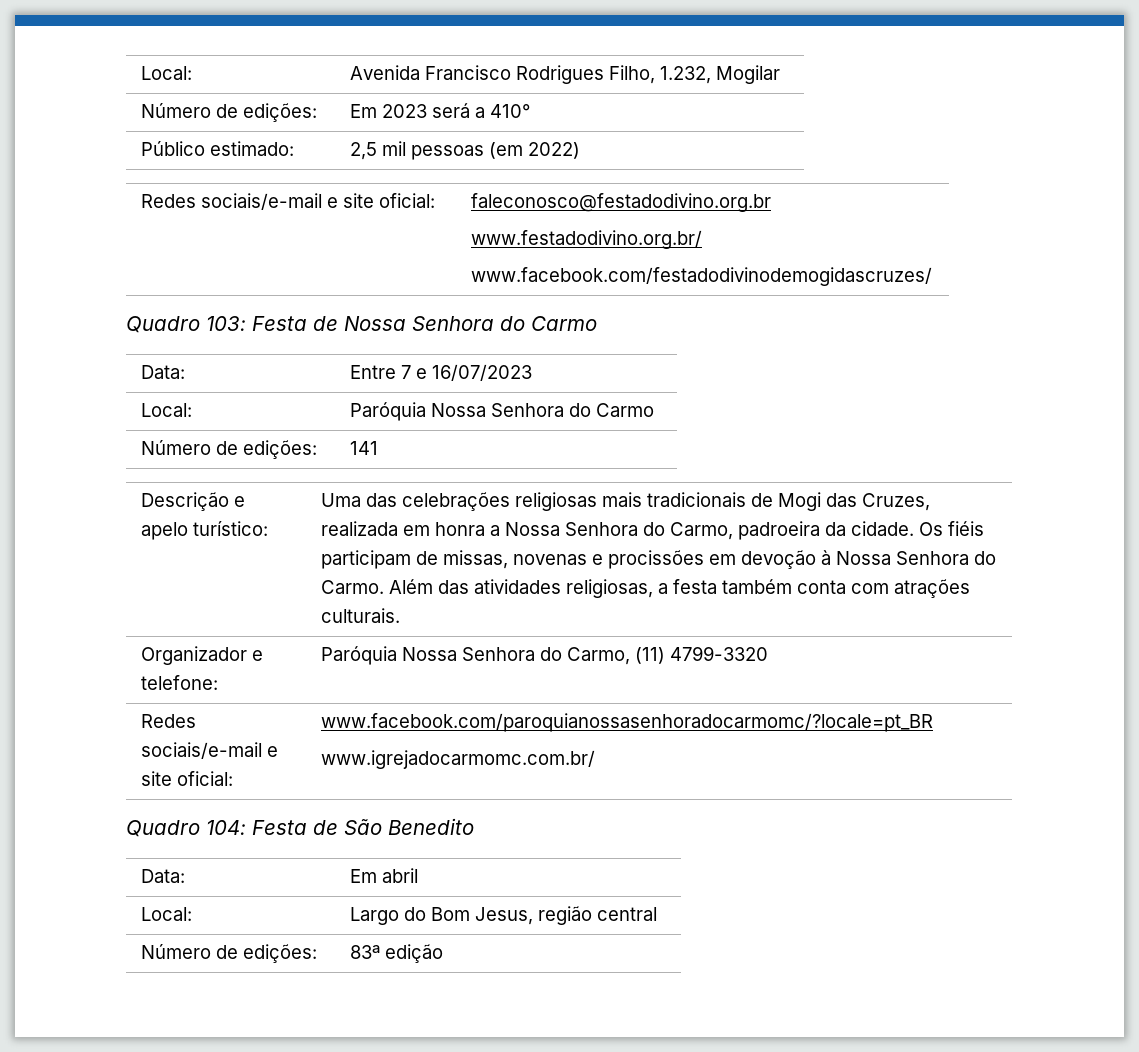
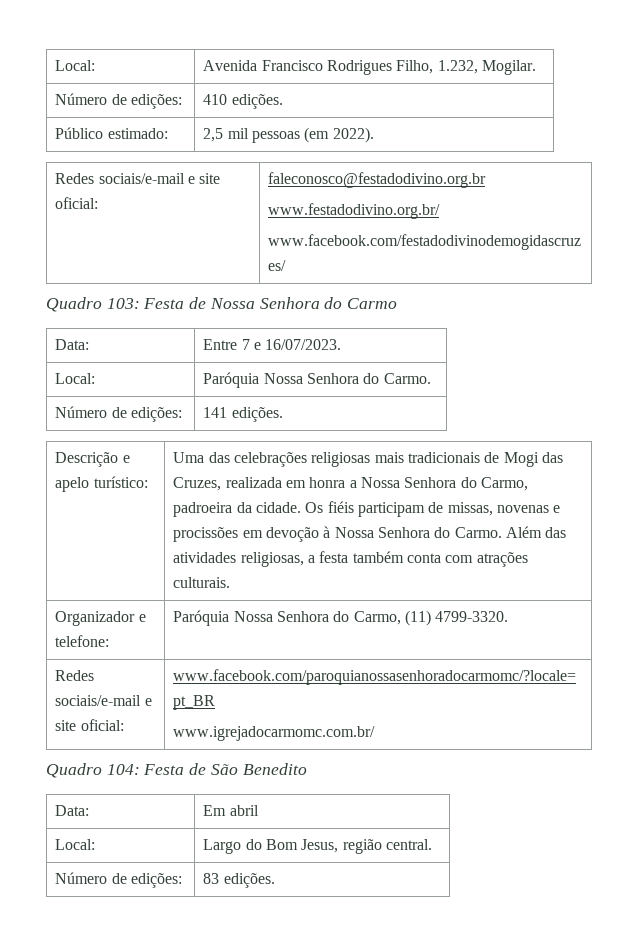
- Local: | Avenida Francisco Rodrigues Filho, 1.232, Mogilar
- Número de edições: | Em 2023 será a 410°
+ Local: | Avenida Francisco Rodrigues Filho, 1.232, Mogilar.
+ Número de edições: | 410 edições.
- Público estimado: | 2,5 mil pessoas (em 2022)
+ Público estimado: | 2,5 mil pessoas (em 2022).
- Data: | Entre 7 e 16/07/2023
+ Data: | Entre 7 e 16/07/2023.
- Local: | Paróquia Nossa Senhora do Carmo
+ Local: | Paróquia Nossa Senhora do Carmo.
- Número de edições: | 141
+ Número de edições: | 141 edições.
- Organizador e telefone: | Paróquia Nossa Senhora do Carmo, (11) 4799-3320
+ Organizador e telefone: | Paróquia Nossa Senhora do Carmo, (11) 4799-3320.
- Local: | Largo do Bom Jesus, região central
- Número de edições: | 83ª edição
+ Local: | Largo do Bom Jesus, região central.
+ Número de edições: | 83 edições.

